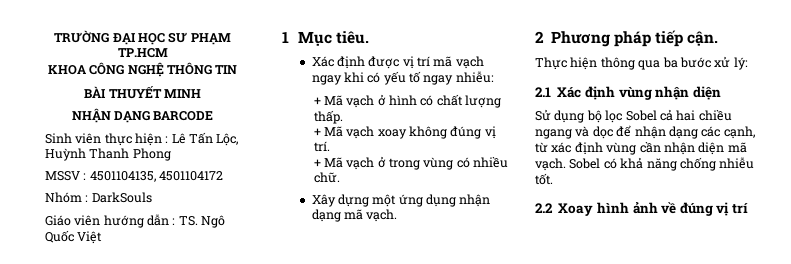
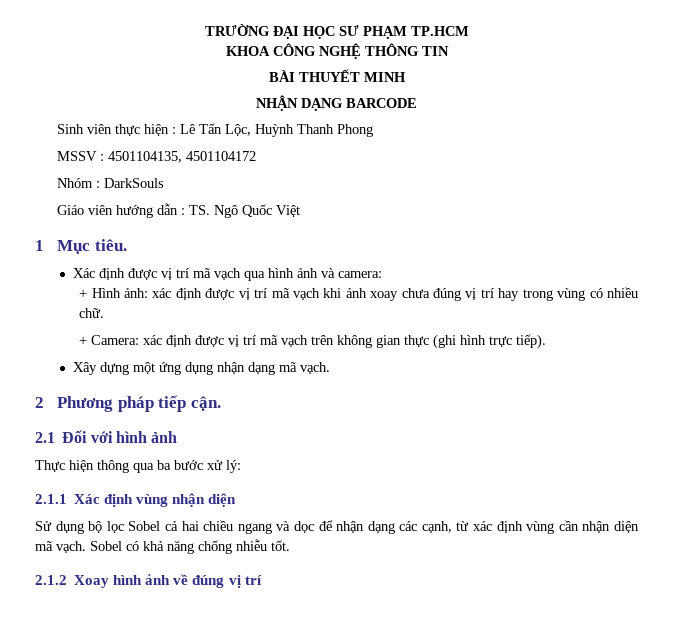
- Xác định được vị trí mã vạch ngay khi có yếu tố ngay nhiễu:
- + Mã vạch ở hình có chất lượng thấp.
- + Mã vạch xoay không đúng vị trí.
- + Mã vạch ở trong vùng có nhiều chữ.
+ Xác định được vị trí mã vạch qua hình ảnh và camera:
+ + Hình ảnh: xác định được vị trí mã vạch khi ảnh xoay chưa đúng vị trí hay trong vùng có nhiều chữ.
+ + Camera: xác định được vị trí mã vạch trên không gian thực (ghi hình trực tiếp).
+ 2.1 Đối với hình ảnh
- 2.1 Xác định vùng nhận diện
+ 2.1.1 Xác định vùng nhận diện
- 2.2 Xoay hình ảnh về đúng vị trí
+ 2.1.2 Xoay hình ảnh về đúng vị trí

